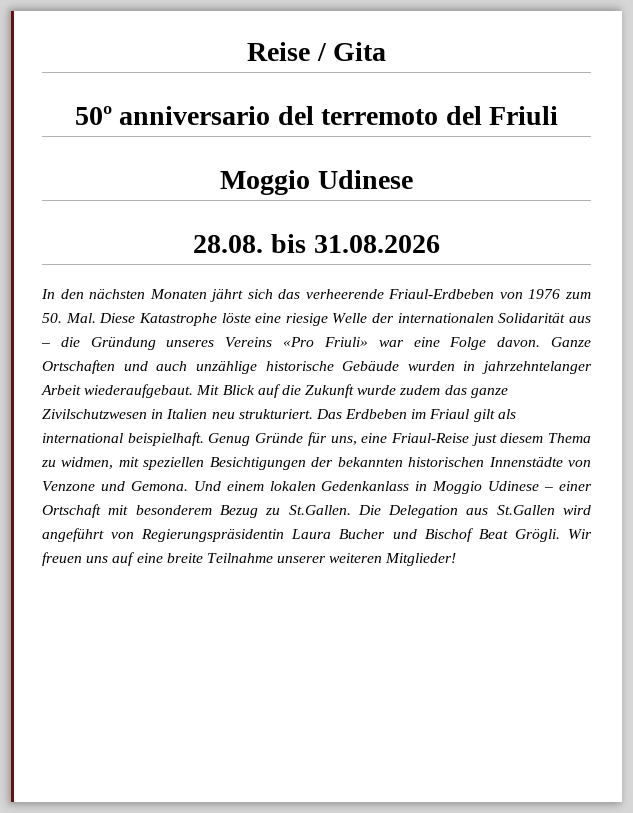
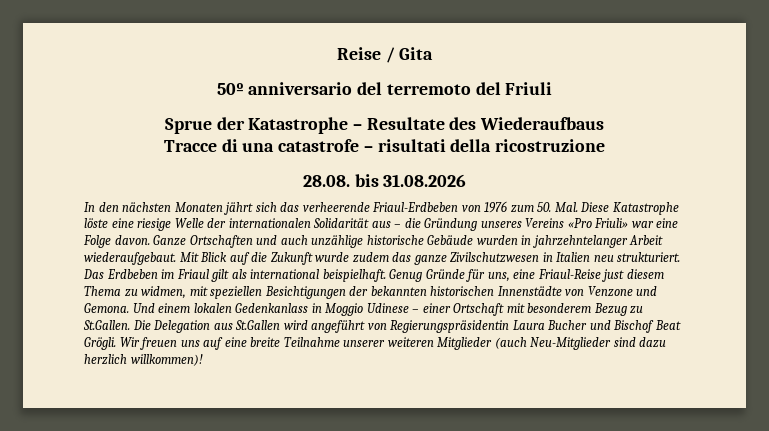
  50º anniversario del terremoto del Friuli
- Moggio Udinese
+ Sprue der Katastrophe – Resultate des Wiederaufbaus
+ Tracce di una catastrofe – risultati della ricostruzione
- Wir freuen uns auf eine breite Teilnahme unserer weiteren Mitglieder!
+ Wir freuen uns auf eine breite Teilnahme unserer weiteren Mitglieder (auch Neu-Mitglieder sind dazu herzlich willkommen)!

